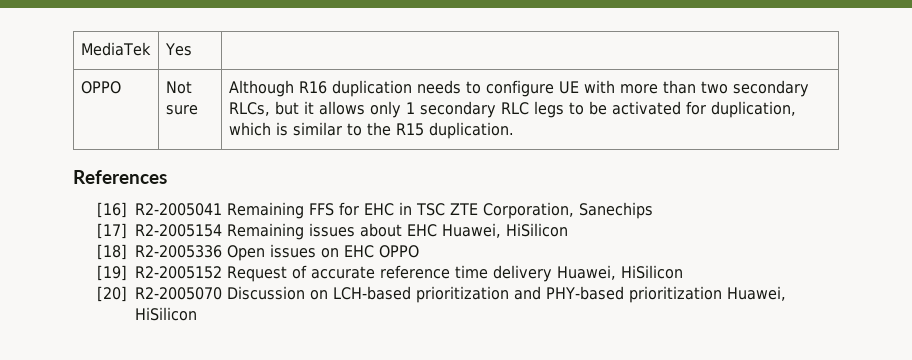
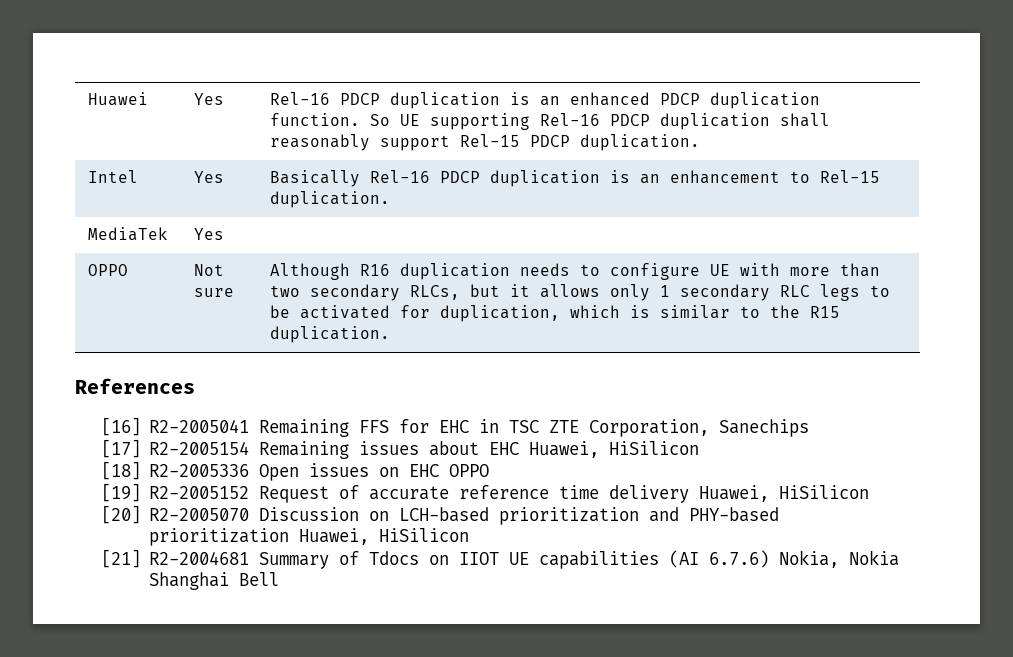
+ Huawei | Yes | Rel-16 PDCP duplication is an enhanced PDCP duplication function. So UE supporting Rel-16 PDCP duplication shall reasonably support Rel-15 PDCP duplication.
+ Intel | Yes | Basically Rel-16 PDCP duplication is an enhancement to Rel-15 duplication.
+ [21] R2-2004681 Summary of Tdocs on IIOT UE capabilities (AI 6.7.6) Nokia, Nokia Shanghai Bell

